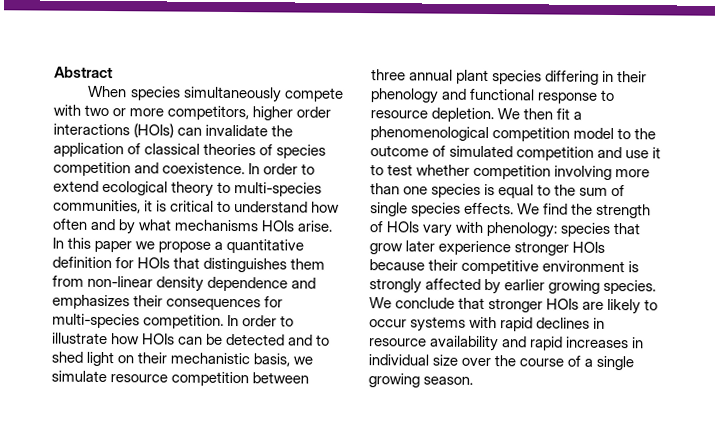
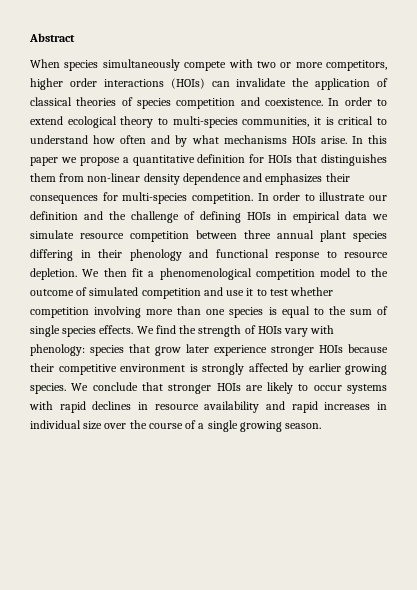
- In order to illustrate how HOIs can be detected and to shed light on their mechanistic basis, we simulate resource competition between three annual plant species differing in their phenology and functional response to resource depletion.
+ In order to illustrate our definition and the challenge of defining HOIs in empirical data we simulate resource competition between three annual plant species differing in their phenology and functional response to resource depletion.

